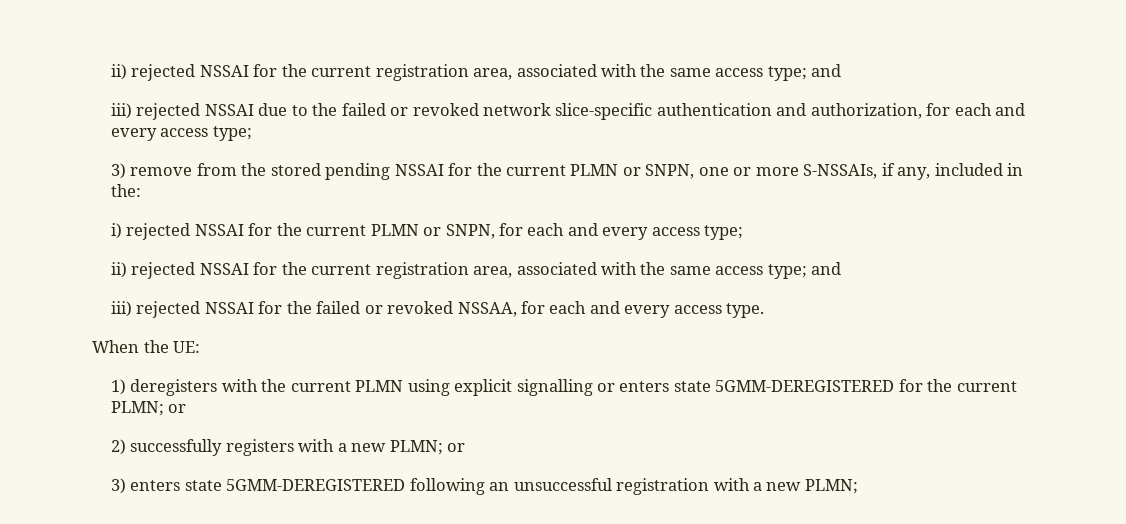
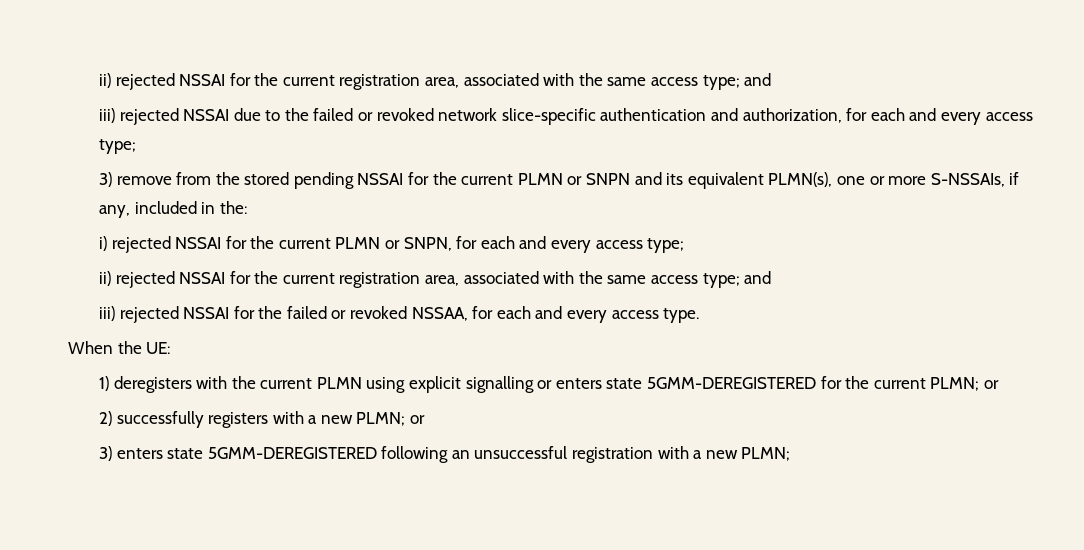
- 3) remove from the stored pending NSSAI for the current PLMN or SNPN, one or more S-NSSAIs, if any, included in the:
+ 3) remove from the stored pending NSSAI for the current PLMN or SNPN and its equivalent PLMN(s), one or more S-NSSAIs, if any, included in the:

